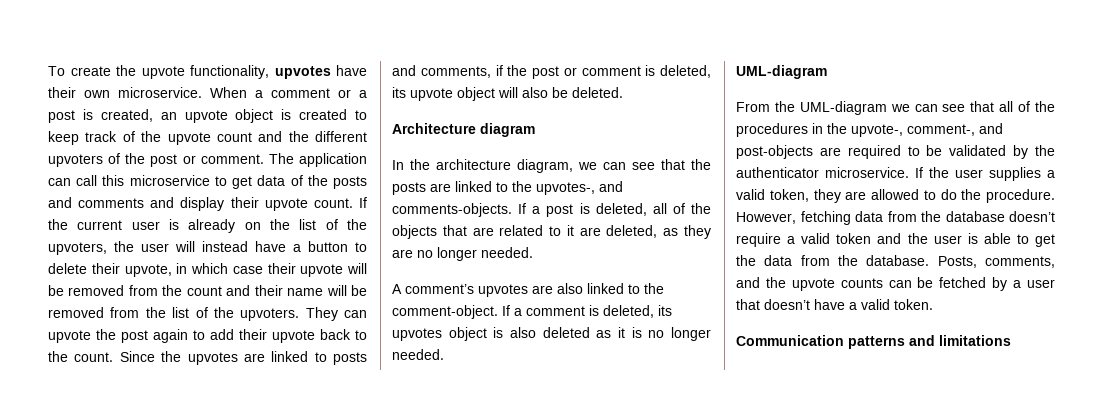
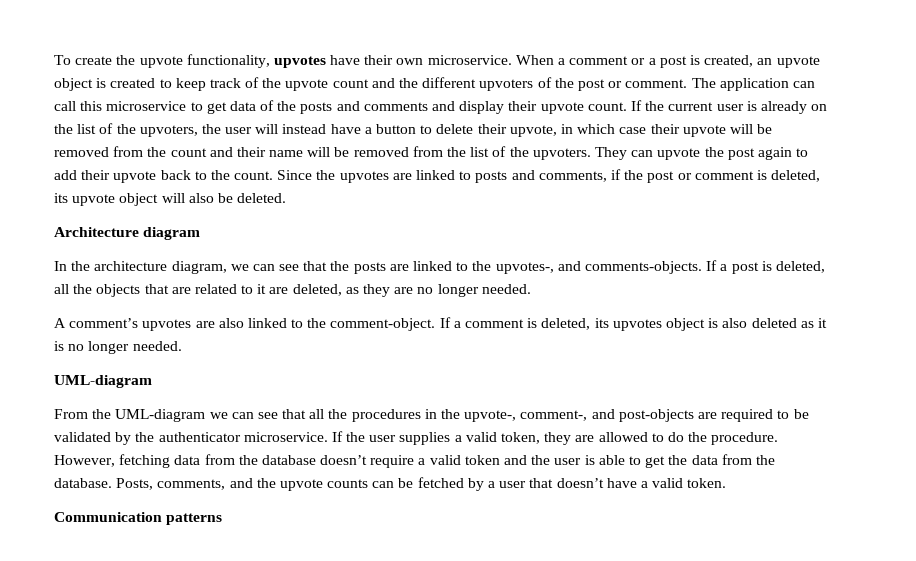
- If a post is deleted, all of the objects that are related to it are deleted, as they are no longer needed.
+ If a post is deleted, all the objects that are related to it are deleted, as they are no longer needed.
- From the UML-diagram we can see that all of the procedures in the upvote-, comment-, and post-objects are required to be validated by the authenticator microservice.
+ From the UML-diagram we can see that all the procedures in the upvote-, comment-, and post-objects are required to be validated by the authenticator microservice.
- Communication patterns and limitations
+ Communication patterns

